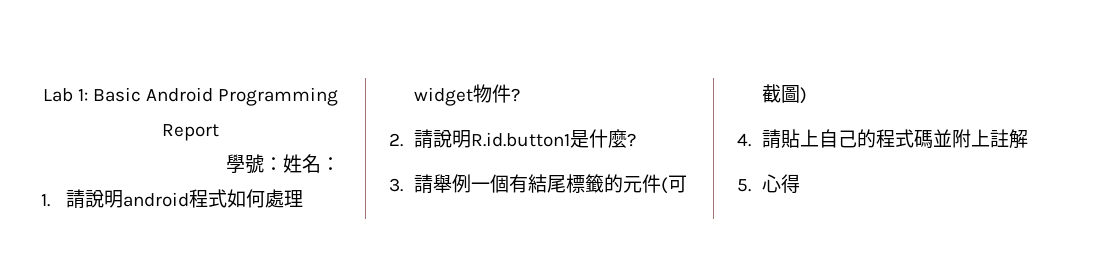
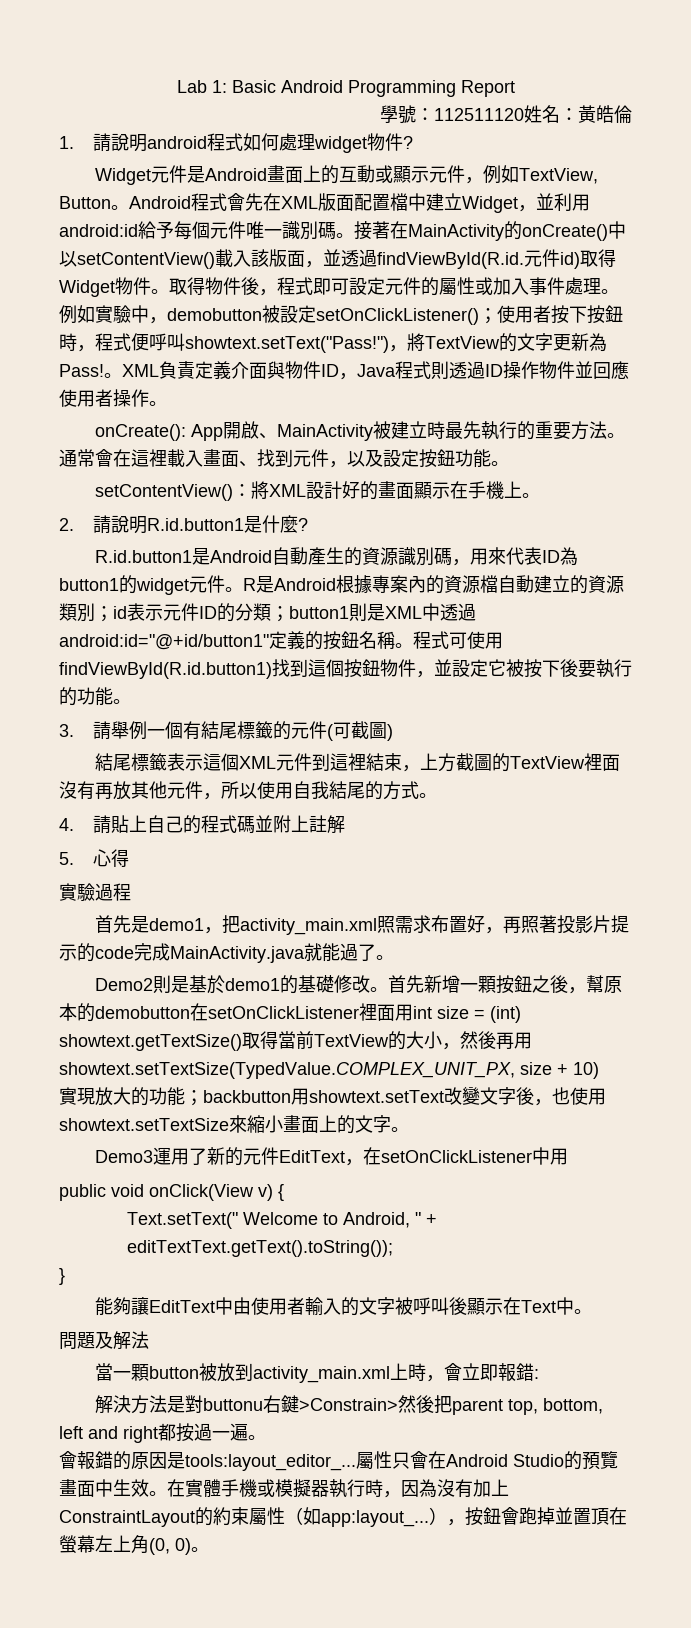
- 學號：姓名：
+ 學號：112511120姓名：黃皓倫
+ Widget元件是Android畫面上的互動或顯示元件，例如TextView, Button。Android程式會先在XML版面配置檔中建立Widget，並利用android:id給予每個元件唯一識別碼。接著在MainActivity的onCreate()中以setContentView()載入該版面，並透過findViewById(R.id.元件id)取得Widget物件。取得物件後，程式即可設定元件的屬性或加入事件處理。例如實驗中，demobutton被設定setOnClickListener()；使用者按下按鈕時，程式便呼叫showtext.setText("Pass!")，將TextView的文字更新為Pass!。XML負責定義介面與物件ID，Java程式則透過ID操作物件並回應使用者操作。
+ onCreate(): App開啟、MainActivity被建立時最先執行的重要方法。通常會在這裡載入畫面、找到元件，以及設定按鈕功能。
+ setContentView()：將XML設計好的畫面顯示在手機上。
+ R.id.button1是Android自動產生的資源識別碼，用來代表ID為button1的widget元件。R是Android根據專案內的資源檔自動建立的資源類別；id表示元件ID的分類；button1則是XML中透過android:id="@+id/button1"定義的按鈕名稱。程式可使用findViewById(R.id.button1)找到這個按鈕物件，並設定它被按下後要執行的功能。
+ 結尾標籤表示這個XML元件到這裡結束，上方截圖的TextView裡面沒有再放其他元件，所以使用自我結尾的方式。
+ 實驗過程
+ 首先是demo1，把activity_main.xml照需求布置好，再照著投影片提示的code完成MainActivity.java就能過了。
+ Demo2則是基於demo1的基礎修改。首先新增一顆按鈕之後，幫原本的demobutton在setOnClickListener裡面用int size = (int) showtext.getTextSize()取得當前TextView的大小，然後再用showtext.setTextSize(TypedValue.COMPLEX_UNIT_PX, size + 10)
+ 實現放大的功能；backbutton用showtext.setText改變文字後，也使用showtext.setTextSize來縮小畫面上的文字。
+ Demo3運用了新的元件EditText，在setOnClickListener中用
+ public void onClick(View v) {
+ Text.setText(" Welcome to Android, " + editTextText.getText().toString());
+ }
+ 能夠讓EditText中由使用者輸入的文字被呼叫後顯示在Text中。
+ 問題及解法
+ 當一顆button被放到activity_main.xml上時，會立即報錯:
+ 解決方法是對buttonu右鍵>Constrain>然後把parent top, bottom, left and right都按過一遍。
+ 會報錯的原因是tools:layout_editor_...屬性只會在Android Studio的預覽畫面中生效。在實體手機或模擬器執行時，因為沒有加上ConstraintLayout的約束屬性（如app:layout_...），按鈕會跑掉並置頂在螢幕左上角(0, 0)。

